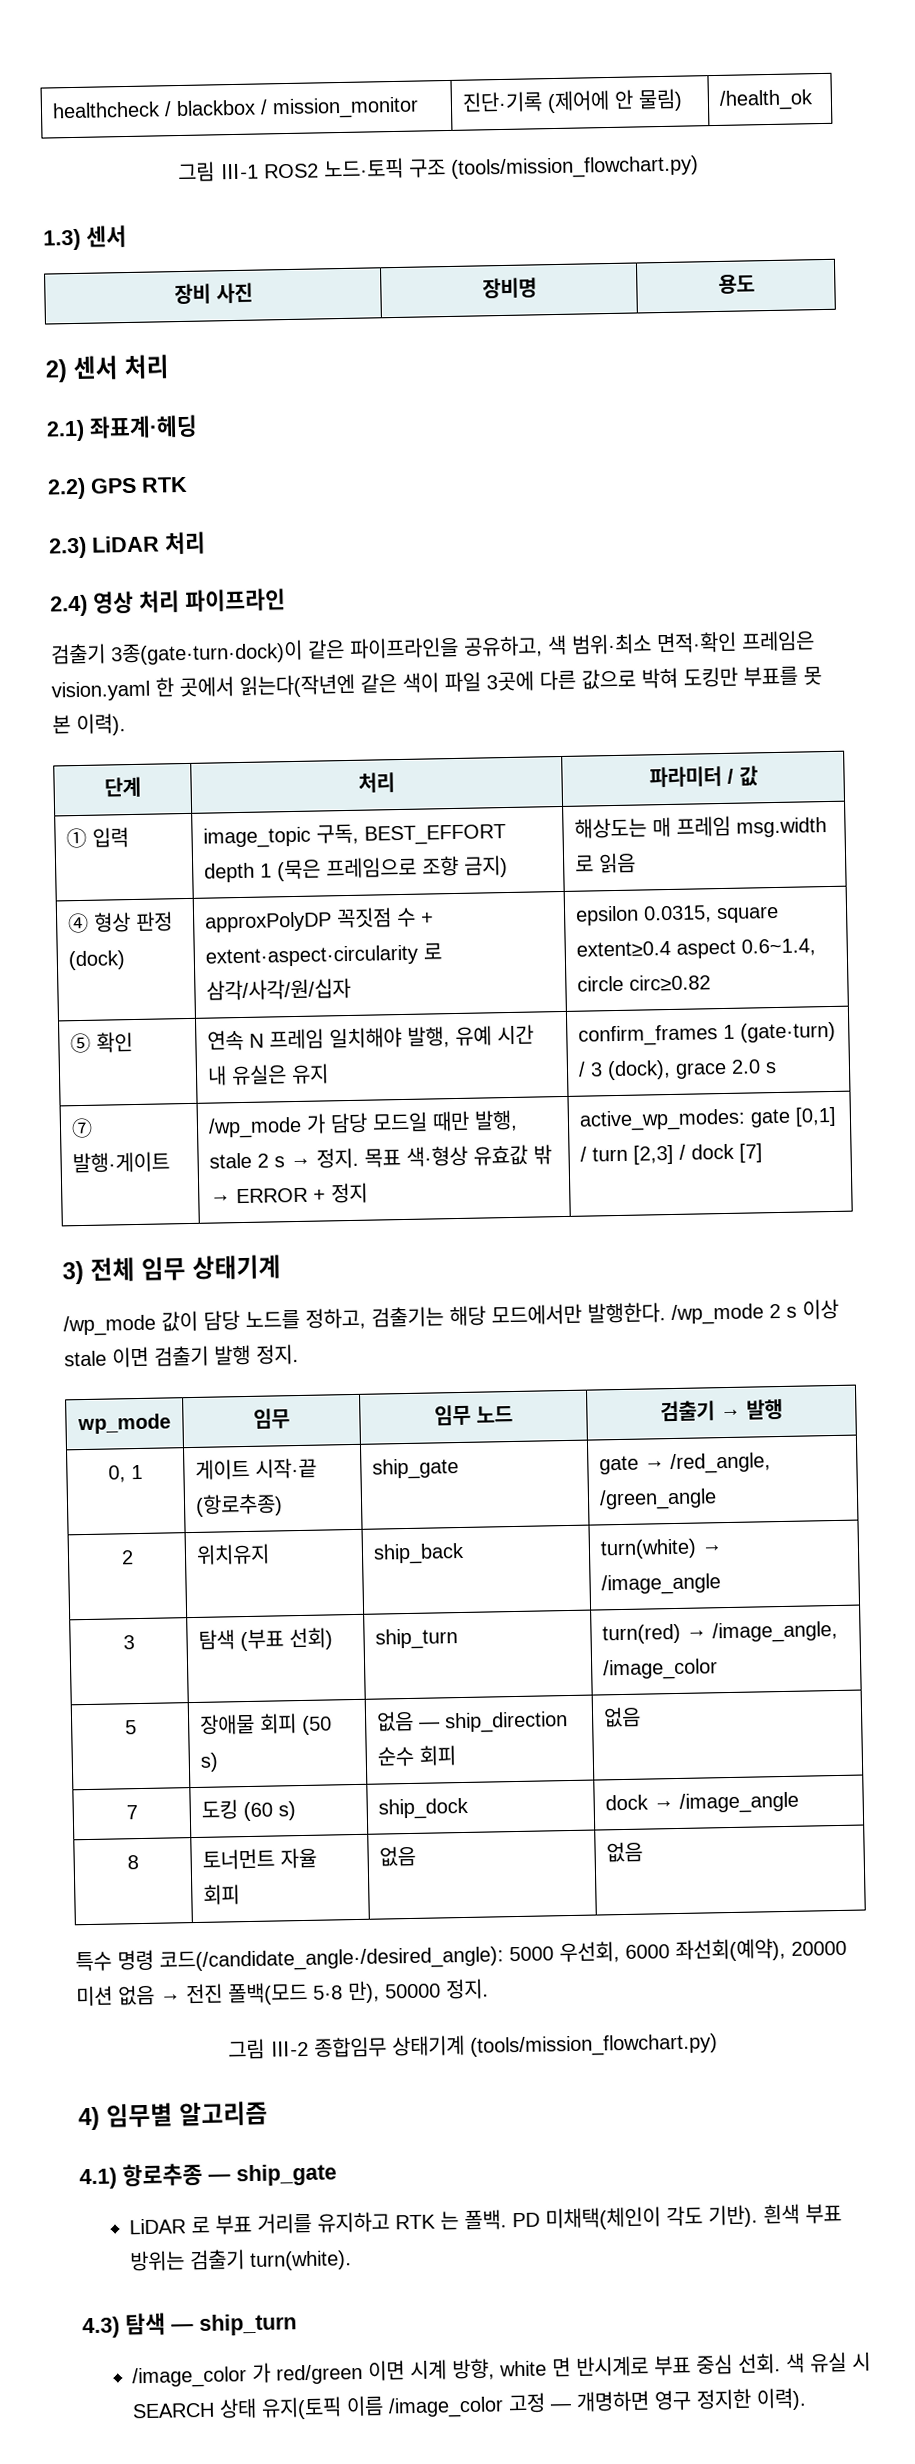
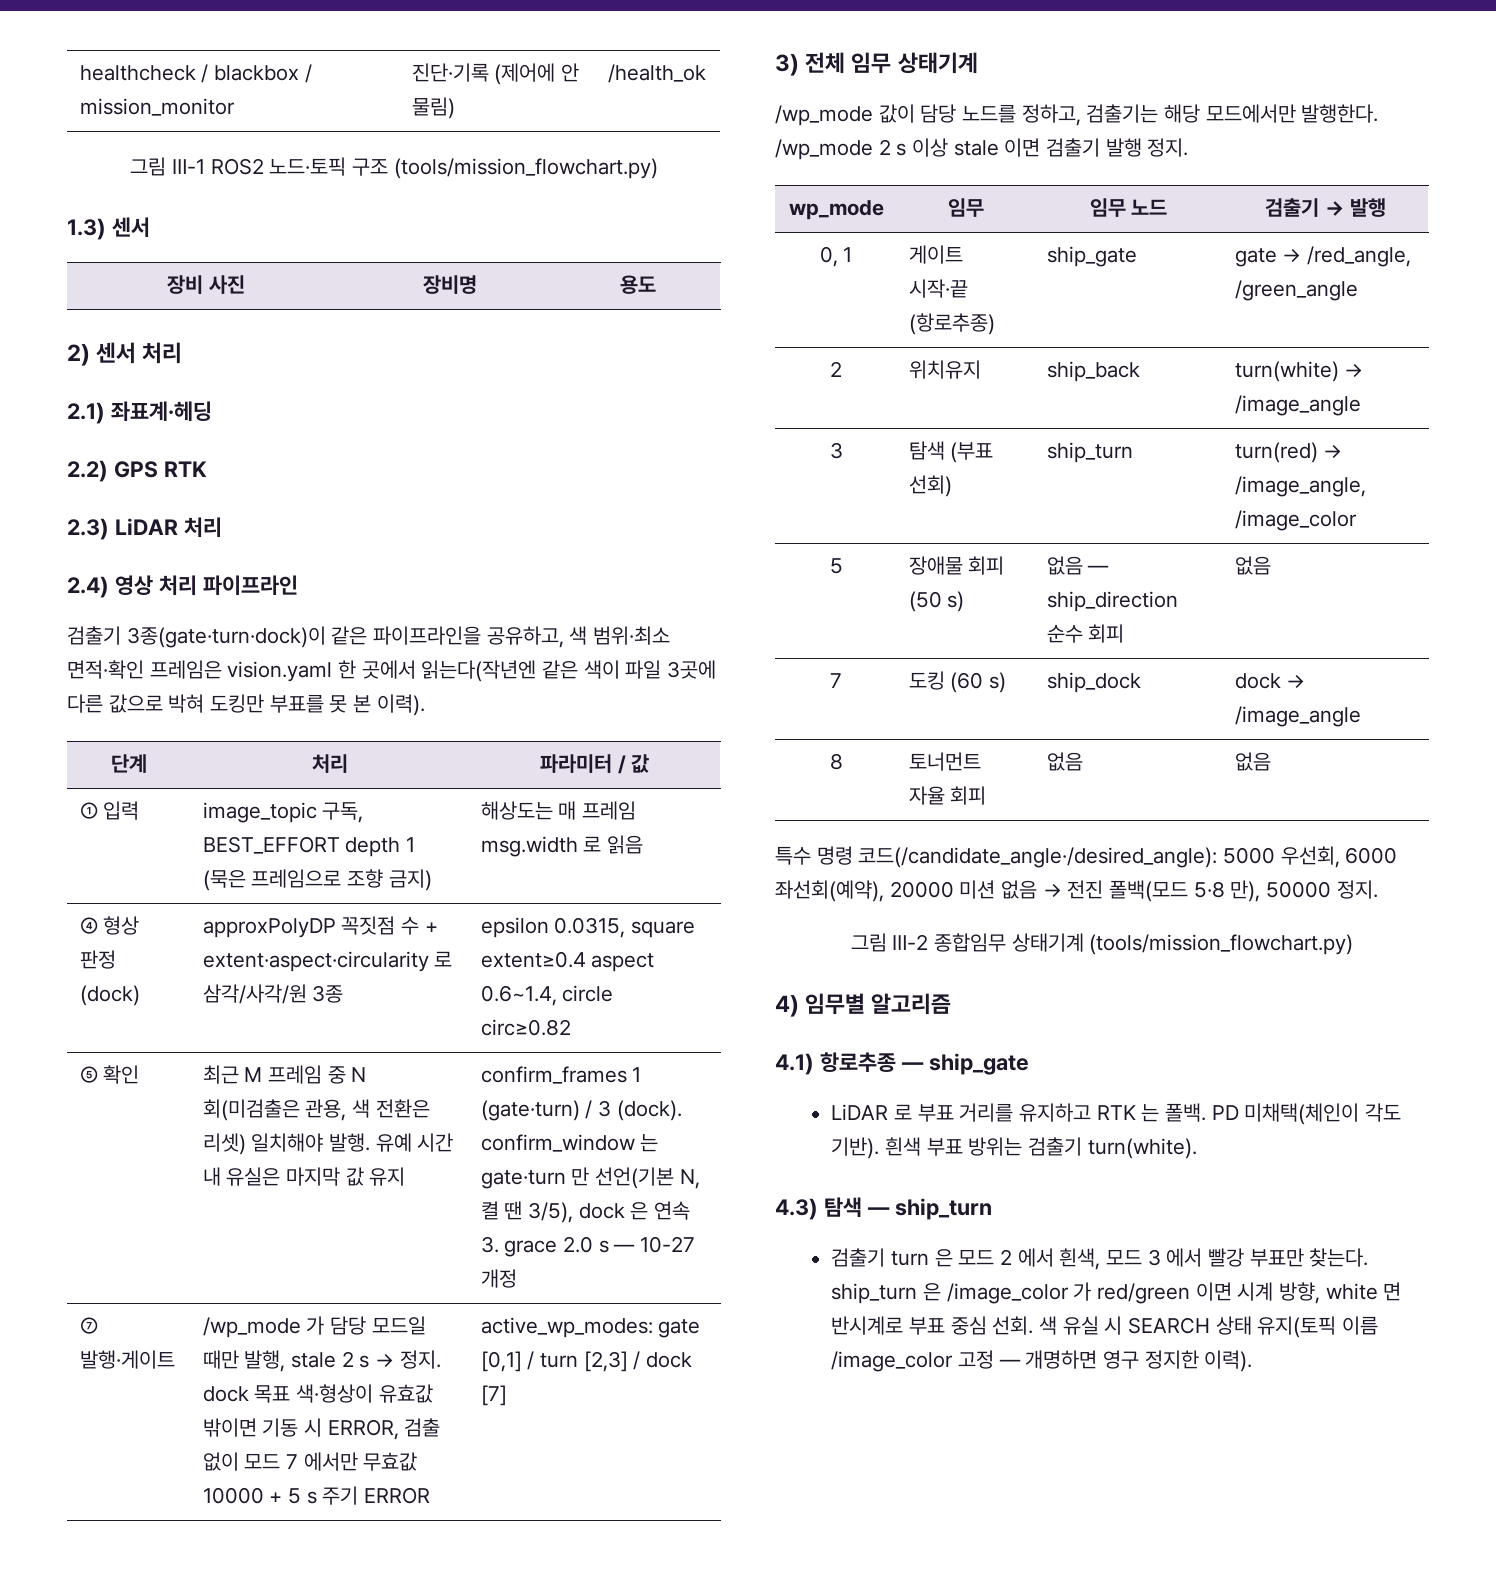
- ④ 형상 판정 (dock) | approxPolyDP 꼭짓점 수 + extent·aspect·circularity 로 삼각/사각/원/십자 | epsilon 0.0315, square extent≥0.4 aspect 0.6~1.4, circle circ≥0.82
+ ④ 형상 판정 (dock) | approxPolyDP 꼭짓점 수 + extent·aspect·circularity 로 삼각/사각/원 3종 | epsilon 0.0315, square extent≥0.4 aspect 0.6~1.4, circle circ≥0.82
- 연속 N 프레임 일치해야 발행, 유예 시간 내 유실은 유지
+ 최근 M 프레임 중 N 회(미검출은 관용, 색 전환은 리셋) 일치해야 발행. 유예 시간 내 유실은 마지막 값 유지
- confirm_frames 1 (gate·turn) / 3 (dock), grace 2.0 s
+ confirm_frames 1 (gate·turn) / 3 (dock). confirm_window 는 gate·turn 만 선언(기본 N, 켤 땐 3/5), dock 은 연속 3. grace 2.0 s — 10-27 개정
- /wp_mode 가 담당 모드일 때만 발행, stale 2 s → 정지. 목표 색·형상 유효값 밖 → ERROR + 정지
+ /wp_mode 가 담당 모드일 때만 발행, stale 2 s → 정지. dock 목표 색·형상이 유효값 밖이면 기동 시 ERROR, 검출 없이 모드 7 에서만 무효값 10000 + 5 s 주기 ERROR
- /image_color 가 red/green 이면 시계 방향, white 면 반시계로 부표 중심 선회.
+ 검출기 turn 은 모드 2 에서 흰색, 모드 3 에서 빨강 부표만 찾는다. ship_turn 은 /image_color 가 red/green 이면 시계 방향, white 면 반시계로 부표 중심 선회.

